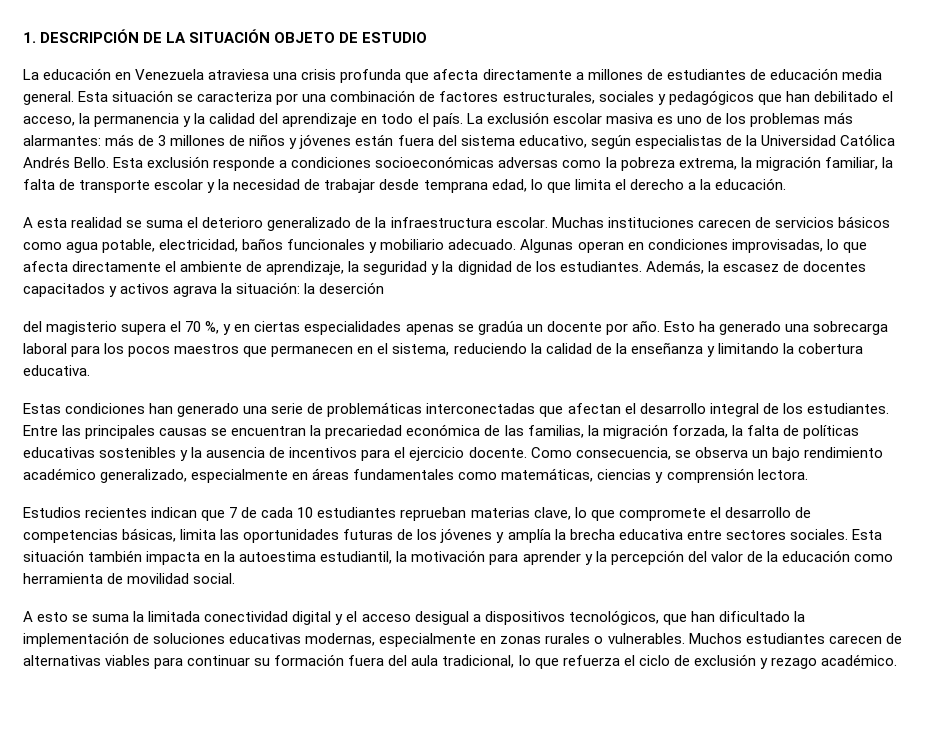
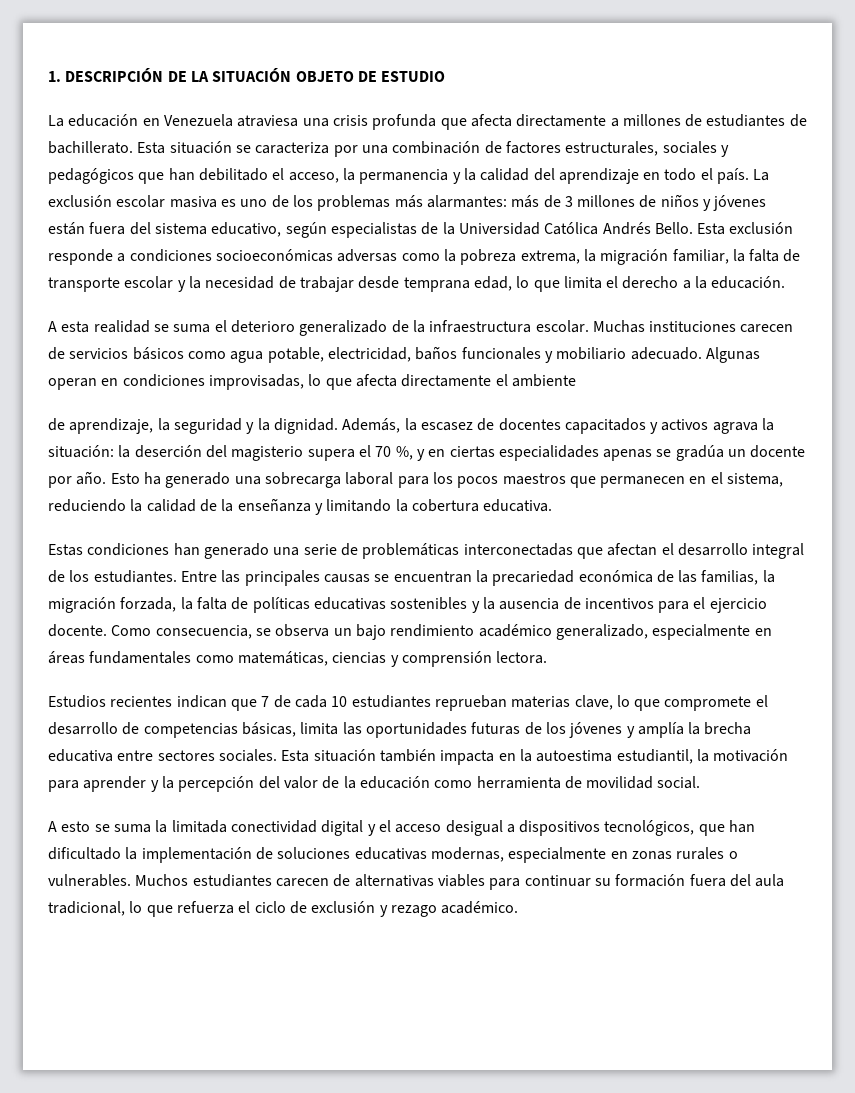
- La educación en Venezuela atraviesa una crisis profunda que afecta directamente a millones de estudiantes de educación media general.
+ La educación en Venezuela atraviesa una crisis profunda que afecta directamente a millones de estudiantes de bachillerato.
- Algunas operan en condiciones improvisadas, lo que afecta directamente el ambiente de aprendizaje, la seguridad y la dignidad de los estudiantes.
+ Algunas operan en condiciones improvisadas, lo que afecta directamente el ambiente
+ de aprendizaje, la seguridad y la dignidad.
- Además, la escasez de docentes capacitados y activos agrava la situación: la deserción
- del magisterio supera el 70 %, y en ciertas especialidades apenas se gradúa un docente por año.
+ Además, la escasez de docentes capacitados y activos agrava la situación: la deserción del magisterio supera el 70 %, y en ciertas especialidades apenas se gradúa un docente por año.

